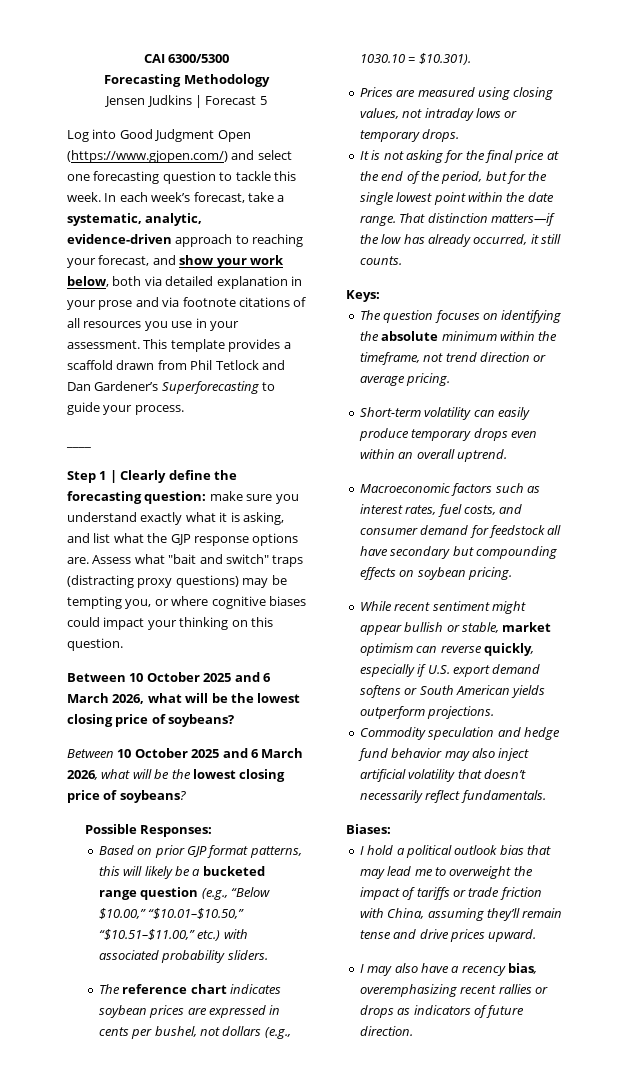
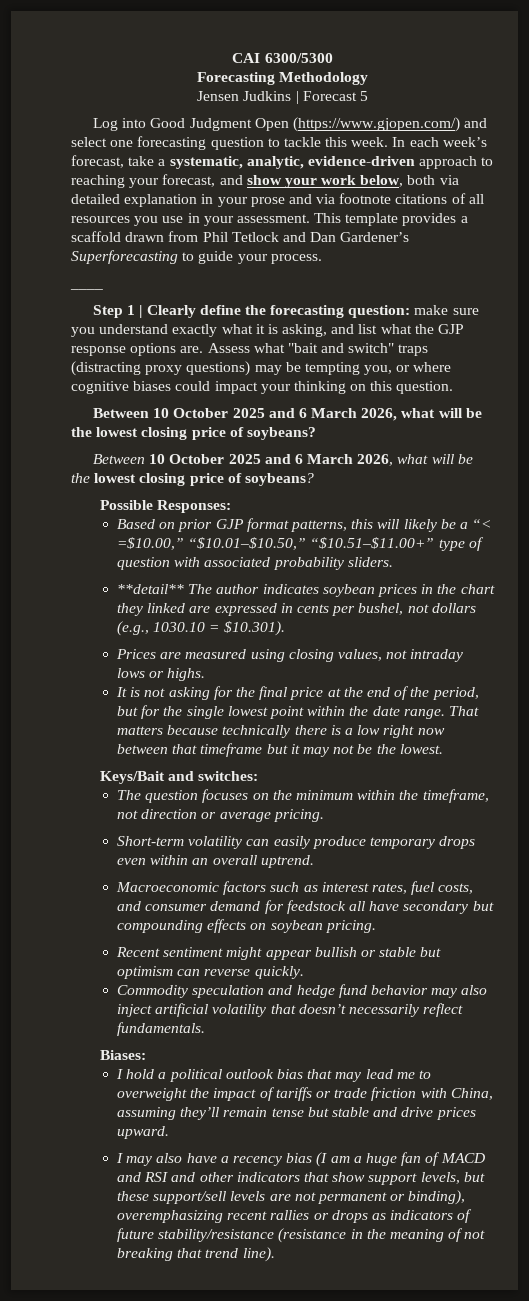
- Based on prior GJP format patterns, this will likely be a bucketed range question (e.g., “Below $10.00,” “$10.01–$10.50,” “$10.51–$11.00,” etc.) with associated probability sliders.
- The reference chart indicates soybean prices are expressed in cents per bushel, not dollars (e.g., 1030.10 = $10.301).
+ Based on prior GJP format patterns, this will likely be a “< =$10.00,” “$10.01–$10.50,” “$10.51–$11.00+” type of question with associated probability sliders.
+ **detail** The author indicates soybean prices in the chart they linked are expressed in cents per bushel, not dollars (e.g., 1030.10 = $10.301).
- Prices are measured using closing values, not intraday lows or temporary drops.
+ Prices are measured using closing values, not intraday lows or highs.
- That distinction matters—if the low has already occurred, it still counts.
- Keys:
+ That matters because technically there is a low right now between that timeframe but it may not be the lowest.
+ Keys/Bait and switches:
- The question focuses on identifying the absolute minimum within the timeframe, not trend direction or average pricing.
+ The question focuses on the minimum within the timeframe, not direction or average pricing.
- While recent sentiment might appear bullish or stable, market optimism can reverse quickly, especially if U.S. export demand softens or South American yields outperform projections.
+ Recent sentiment might appear bullish or stable but optimism can reverse quickly.
- I hold a political outlook bias that may lead me to overweight the impact of tariffs or trade friction with China, assuming they’ll remain tense and drive prices upward.
+ I hold a political outlook bias that may lead me to overweight the impact of tariffs or trade friction with China, assuming they’ll remain tense but stable and drive prices upward.
- I may also have a recency bias, overemphasizing recent rallies or drops as indicators of future direction.
+ I may also have a recency bias (I am a huge fan of MACD and RSI and other indicators that show support levels, but these support/sell levels are not permanent or binding), overemphasizing recent rallies or drops as indicators of future stability/resistance (resistance in the meaning of not breaking that trend line).

